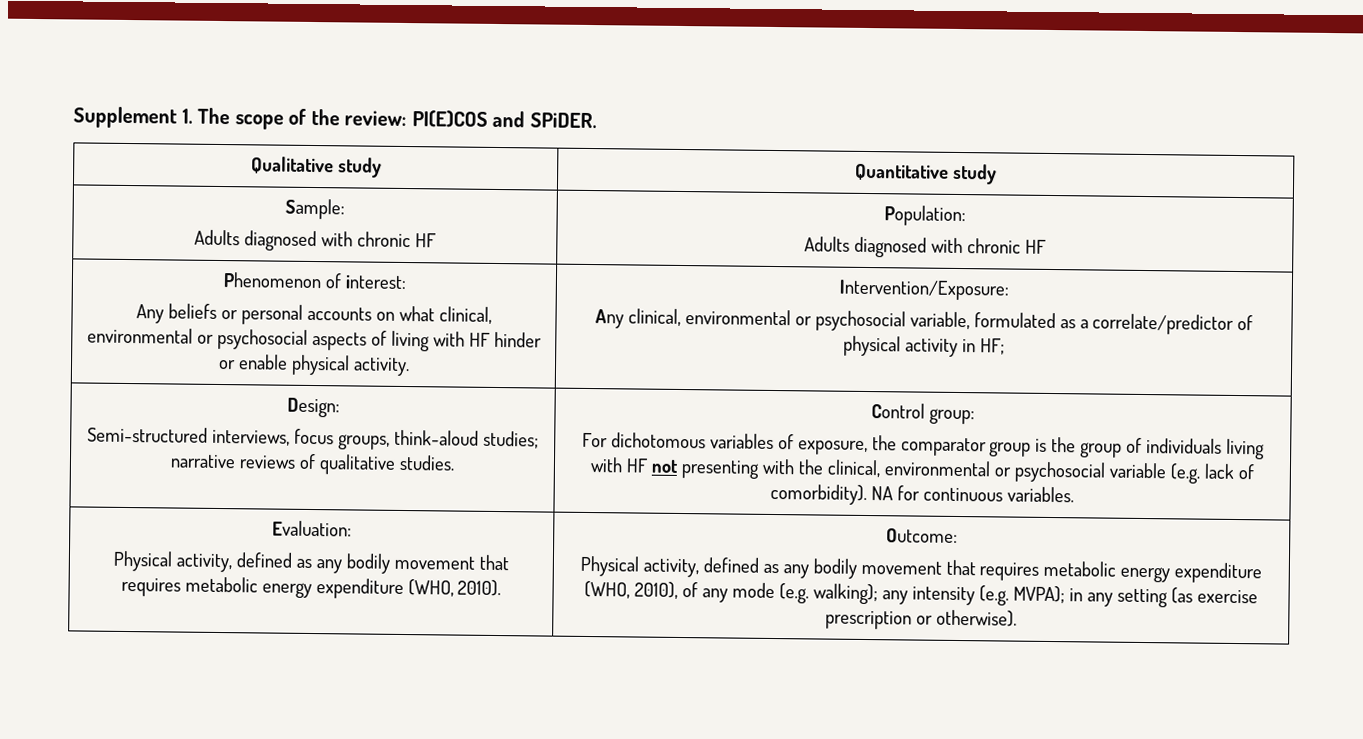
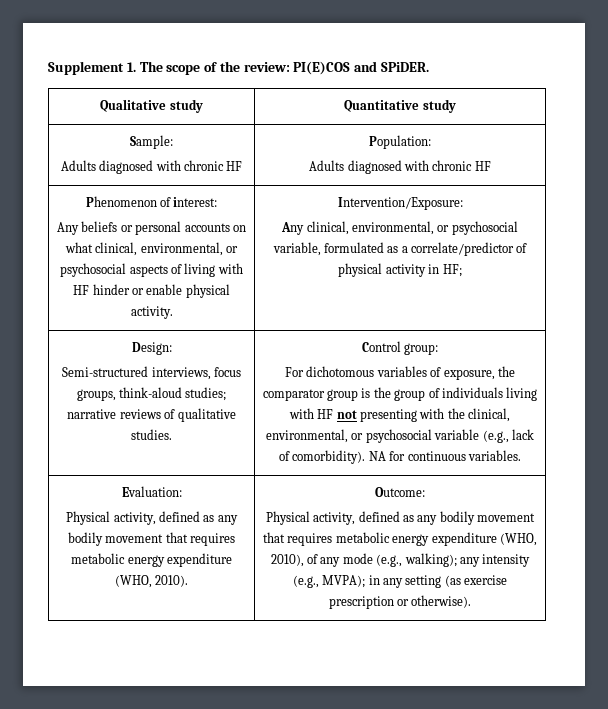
  Phenomenon of interest:
- Any beliefs or personal accounts on what clinical, environmental or psychosocial aspects of living with HF hinder or enable physical activity. | Intervention/Exposure:
- Any clinical, environmental or psychosocial variable, formulated as a correlate/predictor of physical activity in HF;
+ Any beliefs or personal accounts on what clinical, environmental, or psychosocial aspects of living with HF hinder or enable physical activity. | Intervention/Exposure:
+ Any clinical, environmental, or psychosocial variable, formulated as a correlate/predictor of physical activity in HF;
- For dichotomous variables of exposure, the comparator group is the group of individuals living with HF not presenting with the clinical, environmental or psychosocial variable (e.g. lack of comorbidity).
+ For dichotomous variables of exposure, the comparator group is the group of individuals living with HF not presenting with the clinical, environmental, or psychosocial variable (e.g., lack of comorbidity).
- Physical activity, defined as any bodily movement that requires metabolic energy expenditure (WHO, 2010), of any mode (e.g. walking); any intensity (e.g. MVPA); in any setting (as exercise prescription or otherwise).
+ Physical activity, defined as any bodily movement that requires metabolic energy expenditure (WHO, 2010), of any mode (e.g., walking); any intensity (e.g., MVPA); in any setting (as exercise prescription or otherwise).

